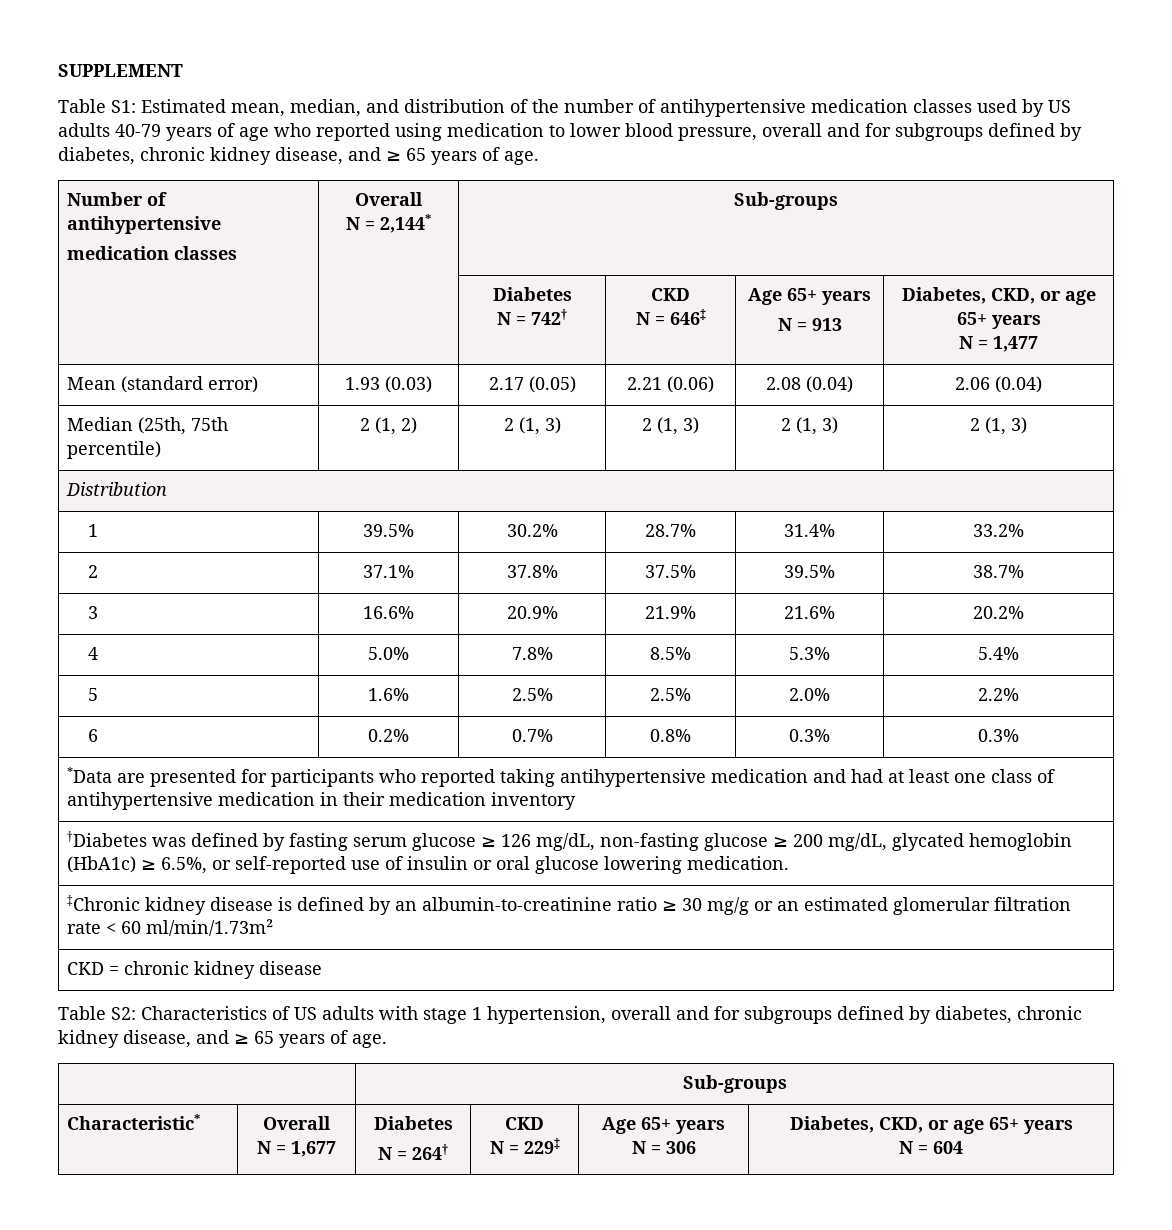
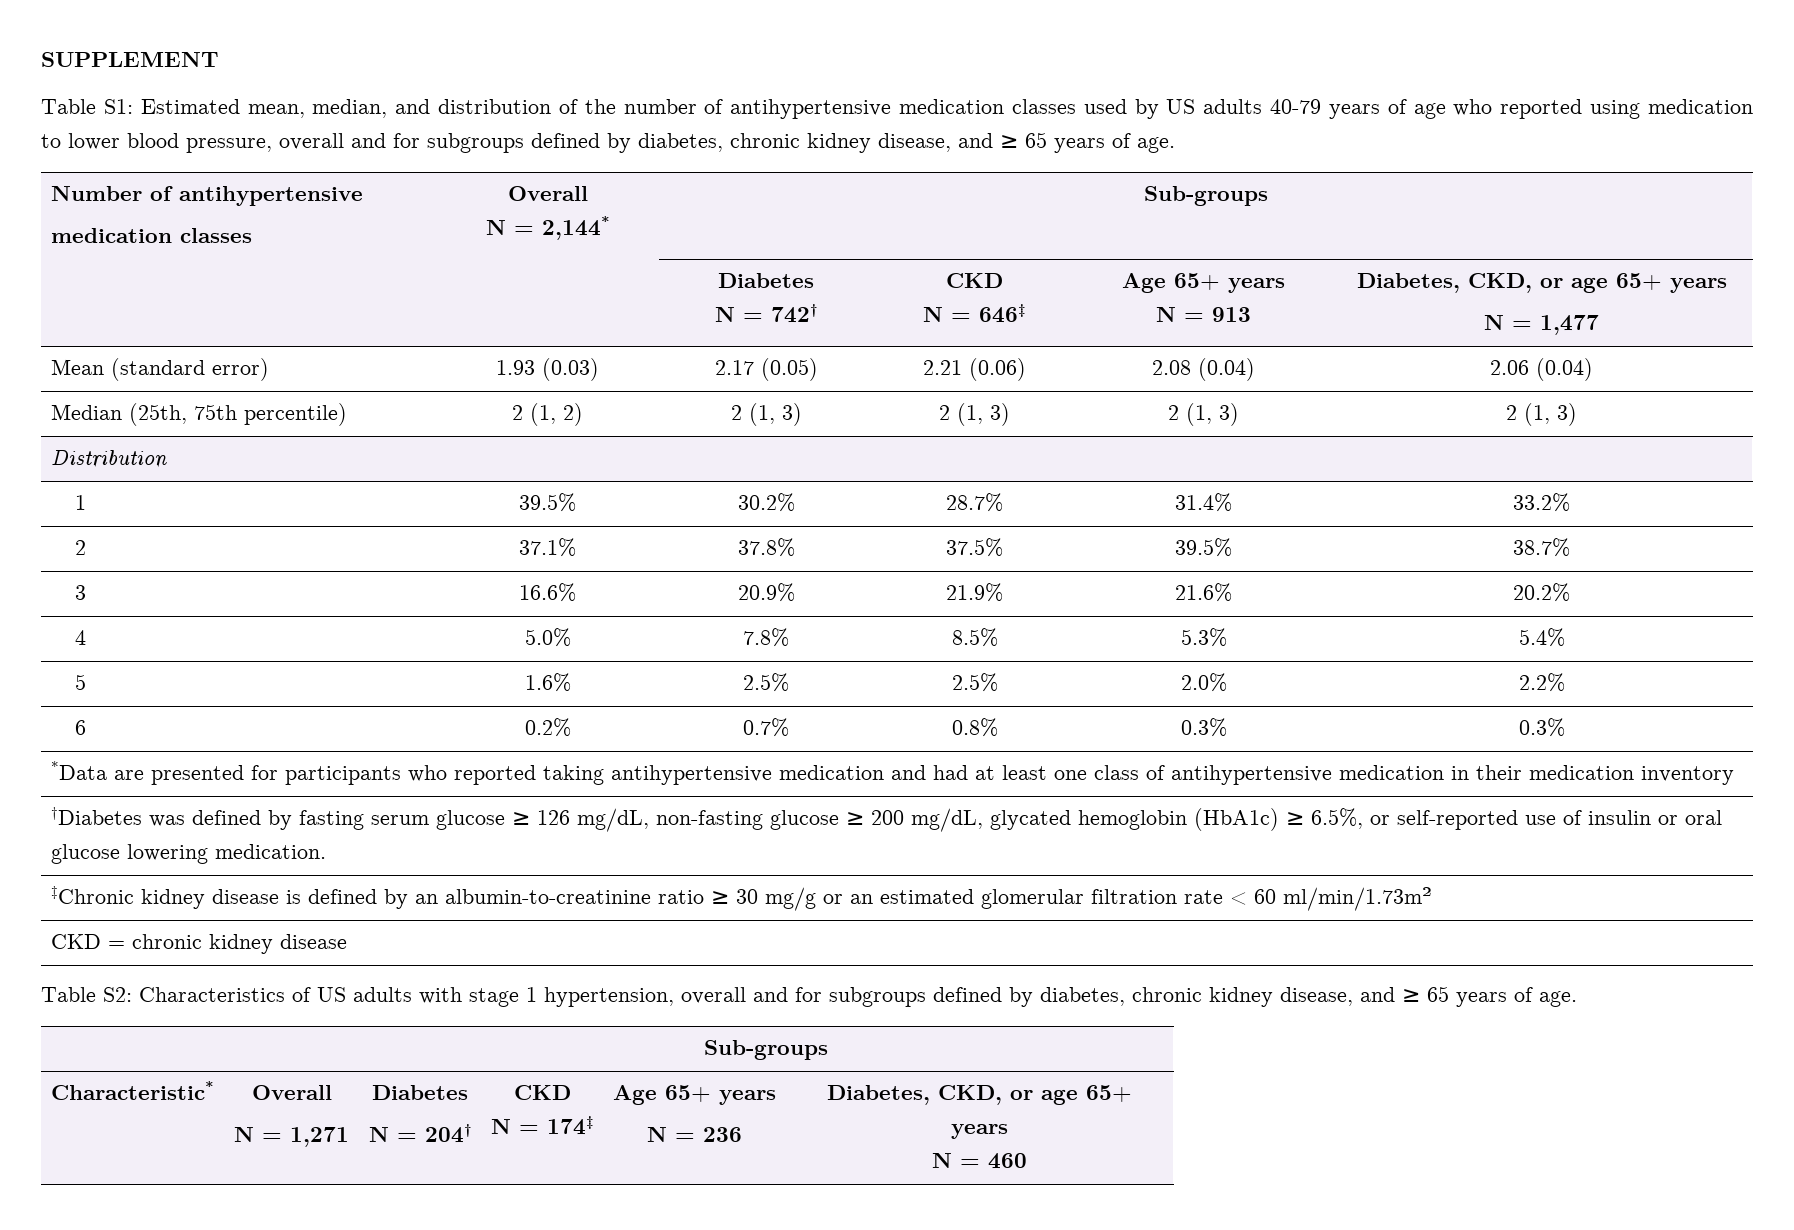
  Characteristic* | Overall
- N = 1,677 | Diabetes
- N = 264† | CKD
- N = 229‡ | Age 65+ years
- N = 306 | Diabetes, CKD, or age 65+ years
- N = 604
+ N = 1,271 | Diabetes
+ N = 204† | CKD
+ N = 174‡ | Age 65+ years
+ N = 236 | Diabetes, CKD, or age 65+ years
+ N = 460

